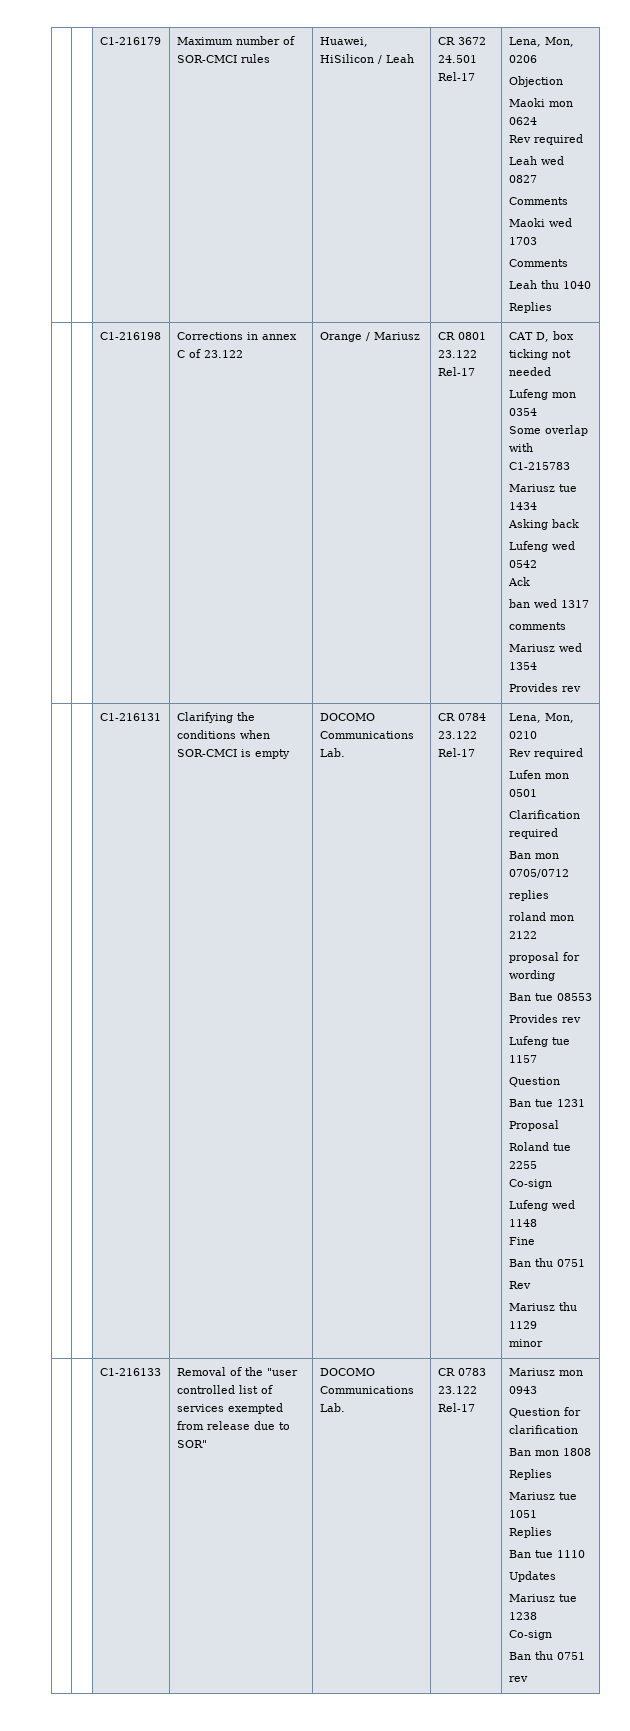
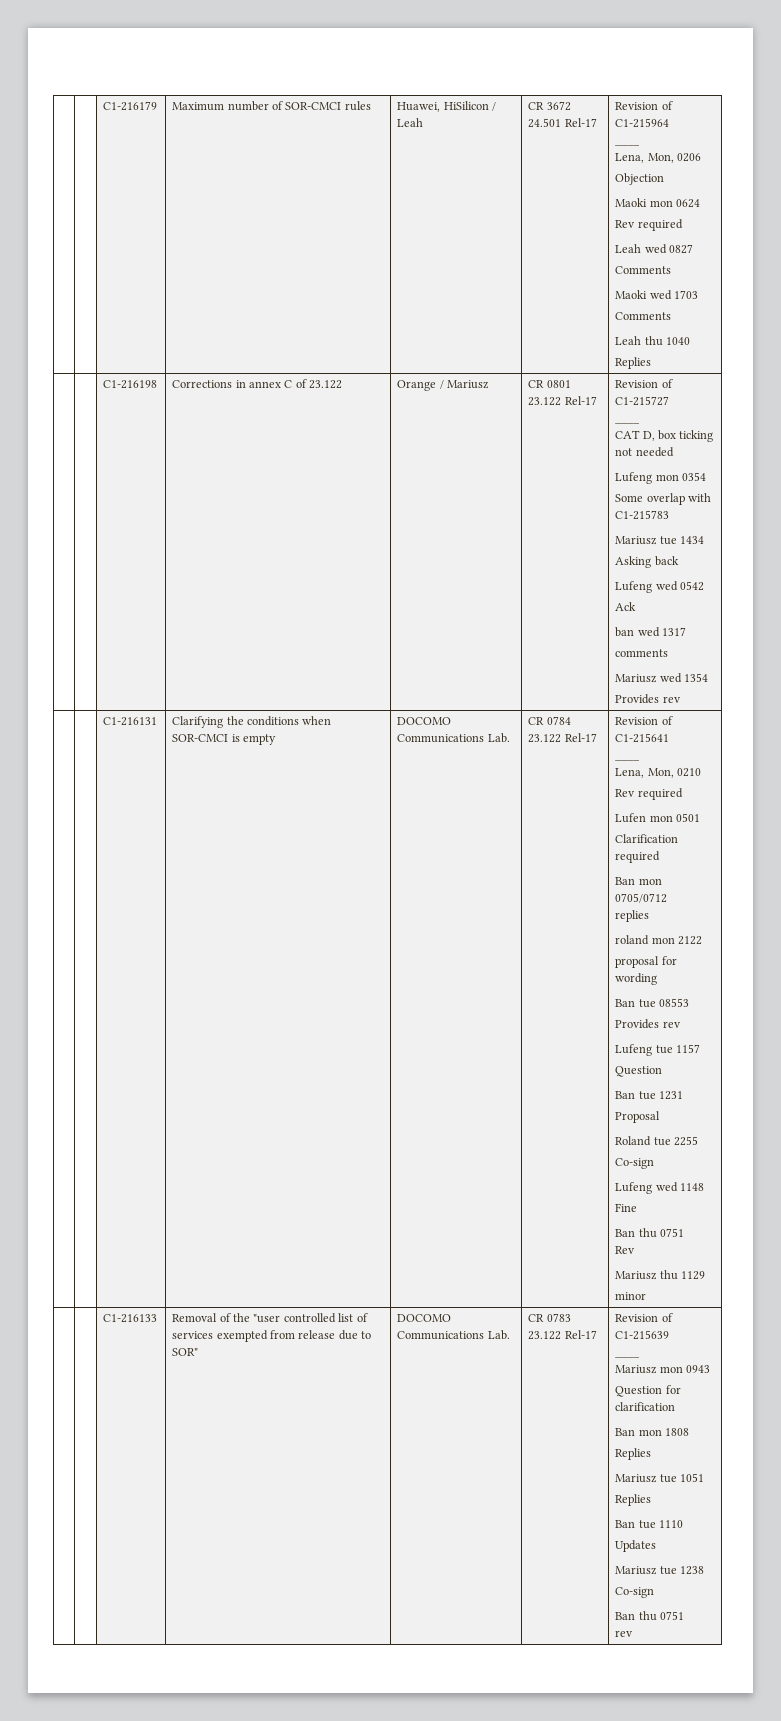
- | | C1-216179 | Maximum number of SOR-CMCI rules | Huawei, HiSilicon / Leah | CR 3672 24.501 Rel-17 | Lena, Mon, 0206
+ | | C1-216179 | Maximum number of SOR-CMCI rules | Huawei, HiSilicon / Leah | CR 3672 24.501 Rel-17 | Revision of C1-215964
+ ____
+ Lena, Mon, 0206
+ Revision of C1-215727
+ ____
+ Revision of C1-215641
+ ____
+ Revision of C1-215639
+ ____

